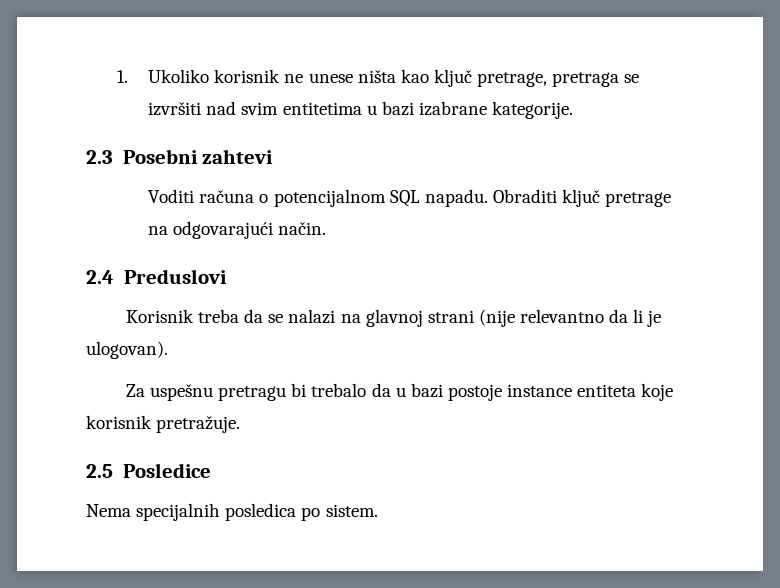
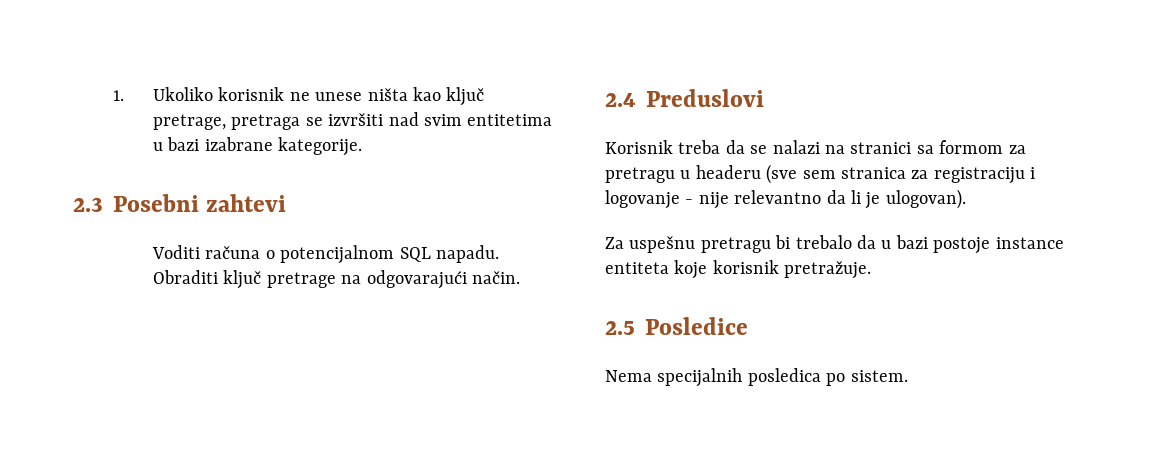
- Korisnik treba da se nalazi na glavnoj strani (nije relevantno da li je ulogovan).
+ Korisnik treba da se nalazi na stranici sa formom za pretragu u headeru (sve sem stranica za registraciju i logovanje - nije relevantno da li je ulogovan).

